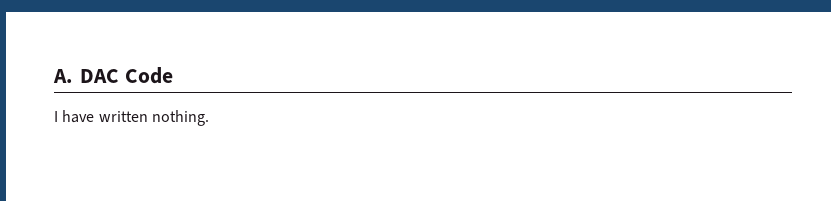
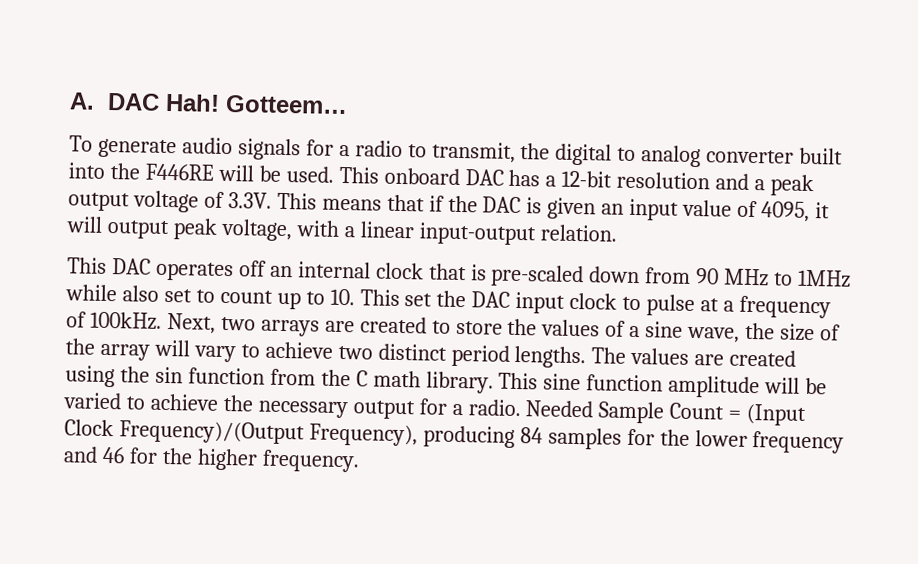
- A. DAC Code
- I have written nothing.
+ A. DAC Hah! Gotteem…
+ To generate audio signals for a radio to transmit, the digital to analog converter built into the F446RE will be used. This onboard DAC has a 12-bit resolution and a peak output voltage of 3.3V. This means that if the DAC is given an input value of 4095, it will output peak voltage, with a linear input-output relation.
+ This DAC operates off an internal clock that is pre-scaled down from 90 MHz to 1MHz while also set to count up to 10. This set the DAC input clock to pulse at a frequency of 100kHz. Next, two arrays are created to store the values of a sine wave, the size of the array will vary to achieve two distinct period lengths. The values are created using the sin function from the C math library. This sine function amplitude will be varied to achieve the necessary output for a radio. Needed Sample Count = (Input Clock Frequency)/(Output Frequency), producing 84 samples for the lower frequency and 46 for the higher frequency.

